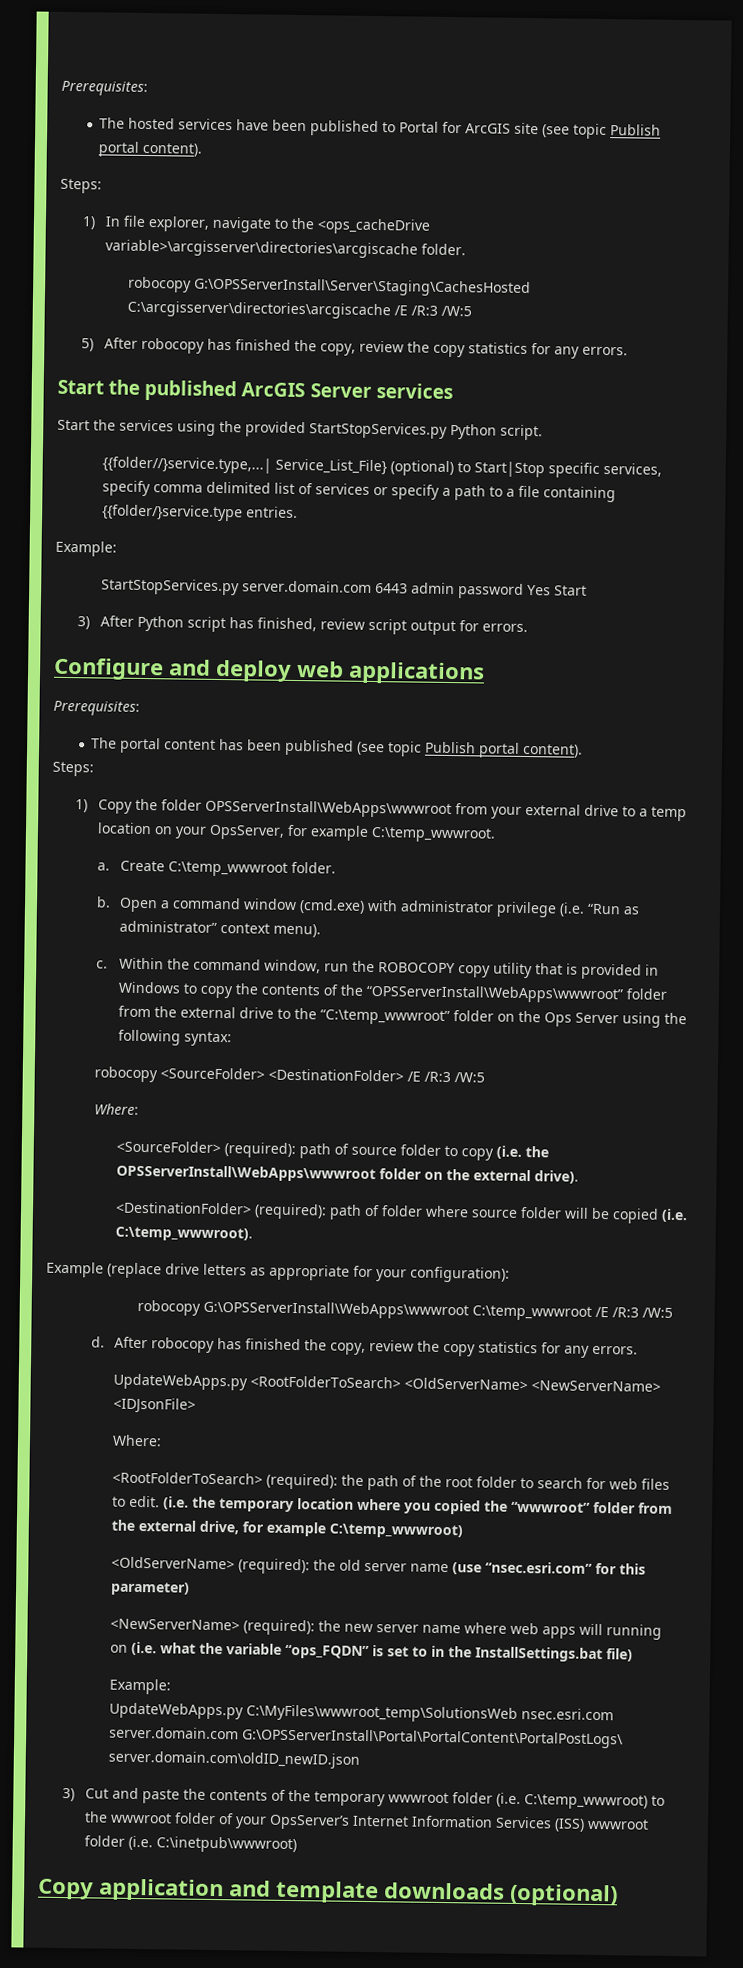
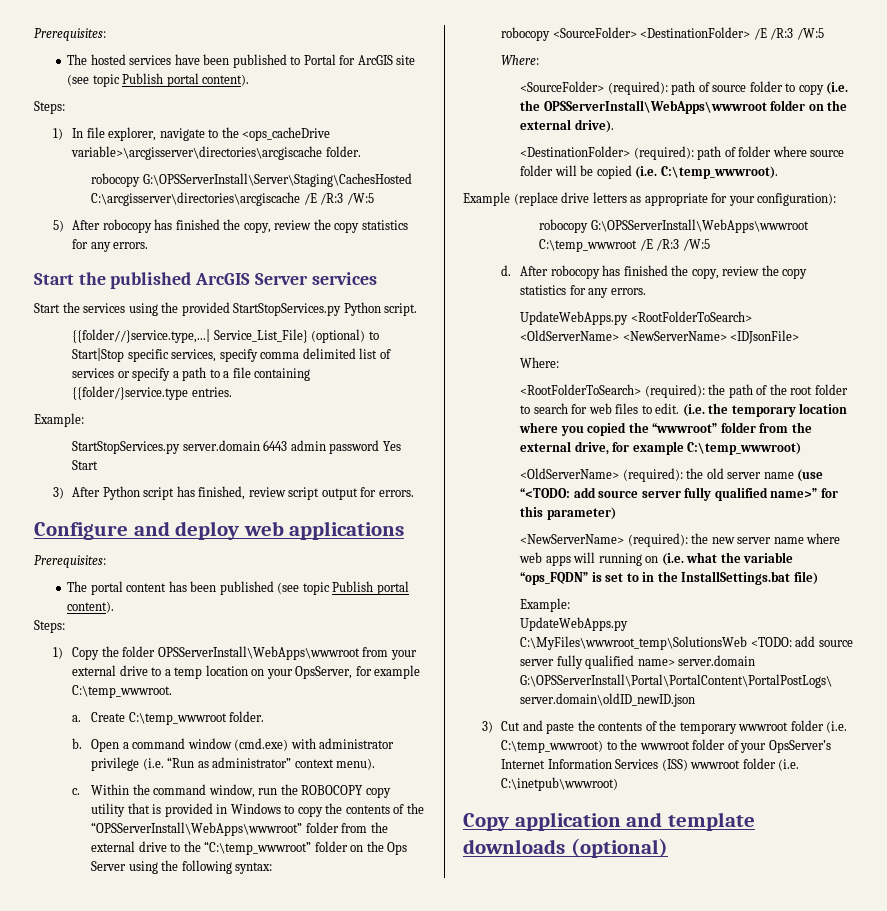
- StartStopServices.py server.domain.com 6443 admin password Yes Start
+ StartStopServices.py server.domain 6443 admin password Yes Start
- <OldServerName> (required): the old server name (use “nsec.esri.com” for this parameter)
+ <OldServerName> (required): the old server name (use “<TODO: add source server fully qualified name>” for this parameter)
- UpdateWebApps.py C:\MyFiles\wwwroot_temp\SolutionsWeb nsec.esri.com server.domain.com G:\OPSServerInstall\Portal\PortalContent\PortalPostLogs\ server.domain.com\oldID_newID.json
+ UpdateWebApps.py C:\MyFiles\wwwroot_temp\SolutionsWeb <TODO: add source server fully qualified name> server.domain G:\OPSServerInstall\Portal\PortalContent\PortalPostLogs\ server.domain\oldID_newID.json

